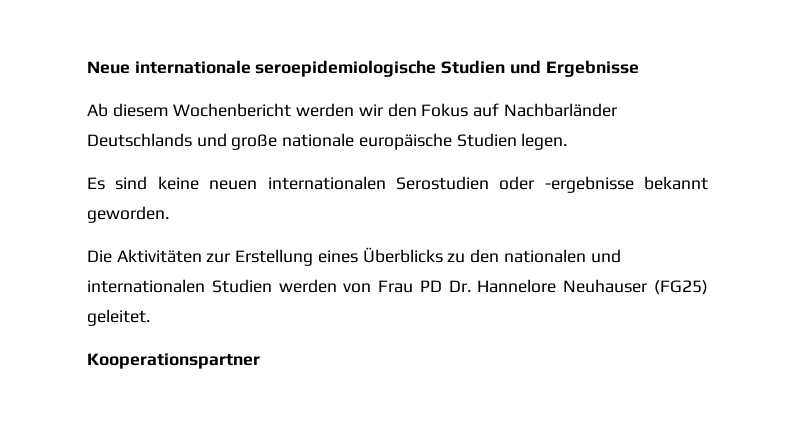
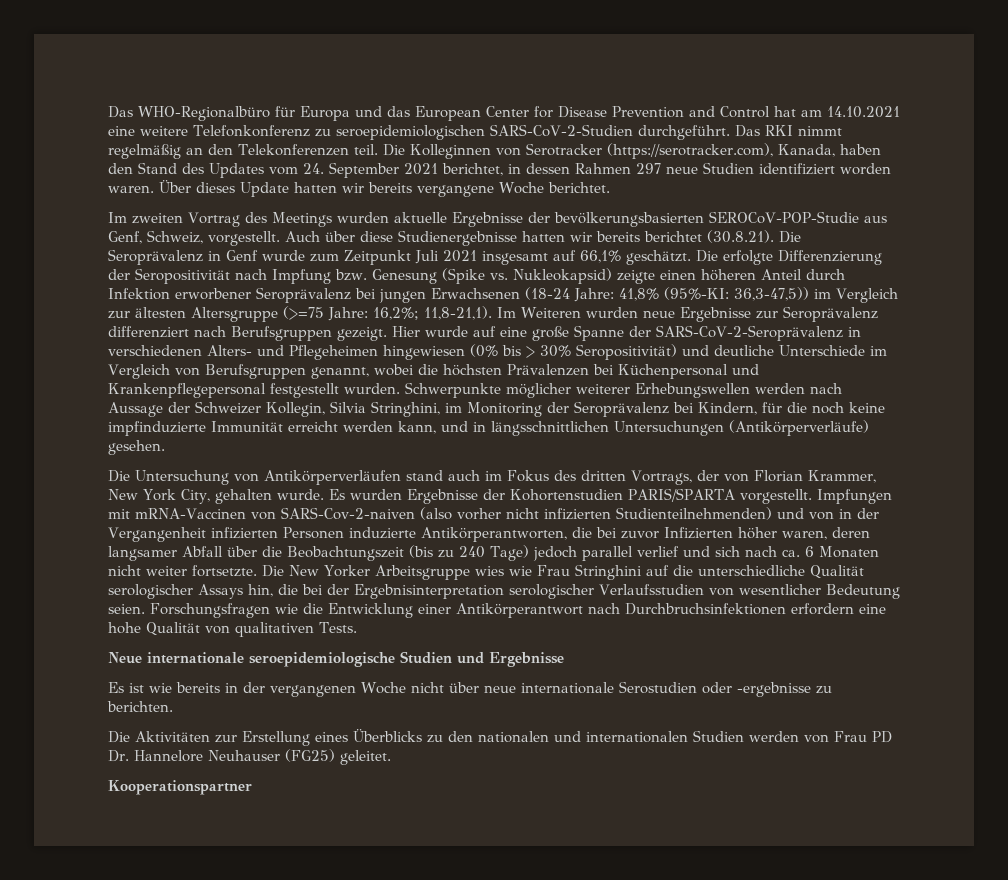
+ Das WHO-Regionalbüro für Europa und das European Center for Disease Prevention and Control hat am 14.10.2021 eine weitere Telefonkonferenz zu seroepidemiologischen SARS-CoV-2-Studien durchgeführt. Das RKI nimmt regelmäßig an den Telekonferenzen teil. Die Kolleginnen von Serotracker (https://serotracker.com), Kanada, haben den Stand des Updates vom 24. September 2021 berichtet, in dessen Rahmen 297 neue Studien identifiziert worden waren. Über dieses Update hatten wir bereits vergangene Woche berichtet.
+ Im zweiten Vortrag des Meetings wurden aktuelle Ergebnisse der bevölkerungsbasierten SEROCoV-POP-Studie aus Genf, Schweiz, vorgestellt. Auch über diese Studienergebnisse hatten wir bereits berichtet (30.8.21). Die Seroprävalenz in Genf wurde zum Zeitpunkt Juli 2021 insgesamt auf 66,1% geschätzt. Die erfolgte Differenzierung der Seropositivität nach Impfung bzw. Genesung (Spike vs. Nukleokapsid) zeigte einen höheren Anteil durch Infektion erworbener Seroprävalenz bei jungen Erwachsenen (18-24 Jahre: 41,8% (95%-KI: 36,3-47,5)) im Vergleich zur ältesten Altersgruppe (>=75 Jahre: 16,2%; 11,8-21,1). Im Weiteren wurden neue Ergebnisse zur Seroprävalenz differenziert nach Berufsgruppen gezeigt. Hier wurde auf eine große Spanne der SARS-CoV-2-Seroprävalenz in verschiedenen Alters- und Pflegeheimen hingewiesen (0% bis > 30% Seropositivität) und deutliche Unterschiede im Vergleich von Berufsgruppen genannt, wobei die höchsten Prävalenzen bei Küchenpersonal und Krankenpflegepersonal festgestellt wurden. Schwerpunkte möglicher weiterer Erhebungswellen werden nach Aussage der Schweizer Kollegin, Silvia Stringhini, im Monitoring der Seroprävalenz bei Kindern, für die noch keine impfinduzierte Immunität erreicht werden kann, und in längsschnittlichen Untersuchungen (Antikörperverläufe) gesehen.
+ Die Untersuchung von Antikörperverläufen stand auch im Fokus des dritten Vortrags, der von Florian Krammer, New York City, gehalten wurde. Es wurden Ergebnisse der Kohortenstudien PARIS/SPARTA vorgestellt. Impfungen mit mRNA-Vaccinen von SARS-Cov-2-naiven (also vorher nicht infizierten Studienteilnehmenden) und von in der Vergangenheit infizierten Personen induzierte Antikörperantworten, die bei zuvor Infizierten höher waren, deren langsamer Abfall über die Beobachtungszeit (bis zu 240 Tage) jedoch parallel verlief und sich nach ca. 6 Monaten nicht weiter fortsetzte. Die New Yorker Arbeitsgruppe wies wie Frau Stringhini auf die unterschiedliche Qualität serologischer Assays hin, die bei der Ergebnisinterpretation serologischer Verlaufsstudien von wesentlicher Bedeutung seien. Forschungsfragen wie die Entwicklung einer Antikörperantwort nach Durchbruchsinfektionen erfordern eine hohe Qualität von qualitativen Tests.
- Ab diesem Wochenbericht werden wir den Fokus auf Nachbarländer Deutschlands und große nationale europäische Studien legen.
- Es sind keine neuen internationalen Serostudien oder -ergebnisse bekannt geworden.
+ Es ist wie bereits in der vergangenen Woche nicht über neue internationale Serostudien oder -ergebnisse zu berichten.

